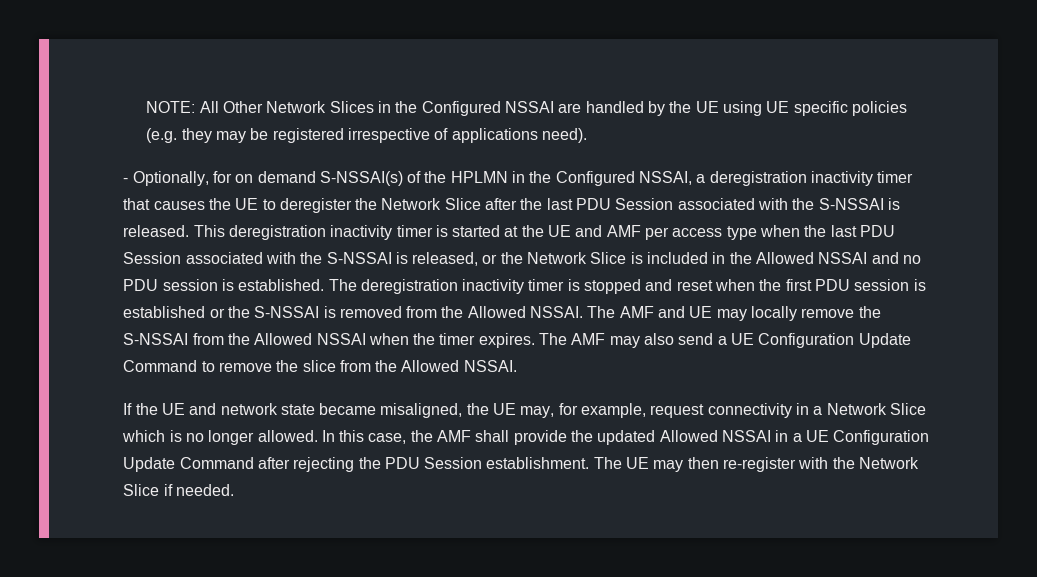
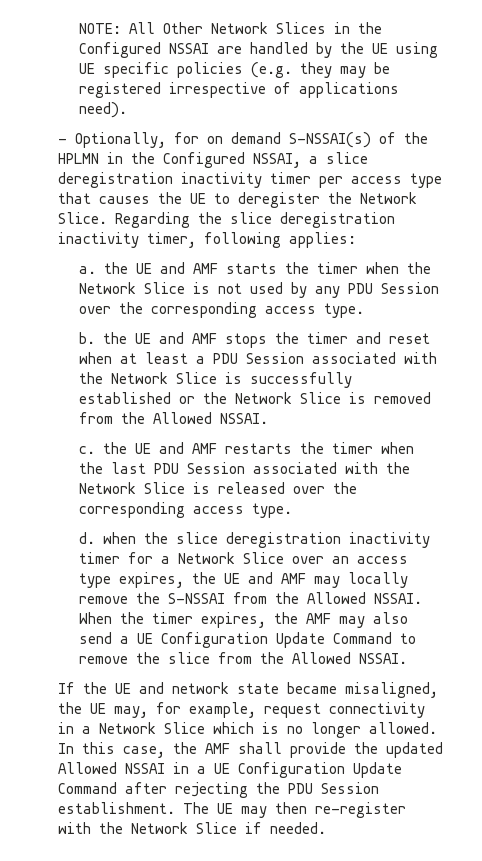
- - Optionally, for on demand S-NSSAI(s) of the HPLMN in the Configured NSSAI, a deregistration inactivity timer that causes the UE to deregister the Network Slice after the last PDU Session associated with the S-NSSAI is released. This deregistration inactivity timer is started at the UE and AMF per access type when the last PDU Session associated with the S-NSSAI is released, or the Network Slice is included in the Allowed NSSAI and no PDU session is established. The deregistration inactivity timer is stopped and reset when the first PDU session is established or the S-NSSAI is removed from the Allowed NSSAI. The AMF and UE may locally remove the S-NSSAI from the Allowed NSSAI when the timer expires. The AMF may also send a UE Configuration Update Command to remove the slice from the Allowed NSSAI.
+ - Optionally, for on demand S-NSSAI(s) of the HPLMN in the Configured NSSAI, a slice deregistration inactivity timer per access type that causes the UE to deregister the Network Slice. Regarding the slice deregistration inactivity timer, following applies:
+ a. the UE and AMF starts the timer when the Network Slice is not used by any PDU Session over the corresponding access type.
+ b. the UE and AMF stops the timer and reset when at least a PDU Session associated with the Network Slice is successfully established or the Network Slice is removed from the Allowed NSSAI.
+ c. the UE and AMF restarts the timer when the last PDU Session associated with the Network Slice is released over the corresponding access type.
+ d. when the slice deregistration inactivity timer for a Network Slice over an access type expires, the UE and AMF may locally remove the S-NSSAI from the Allowed NSSAI. When the timer expires, the AMF may also send a UE Configuration Update Command to remove the slice from the Allowed NSSAI.

